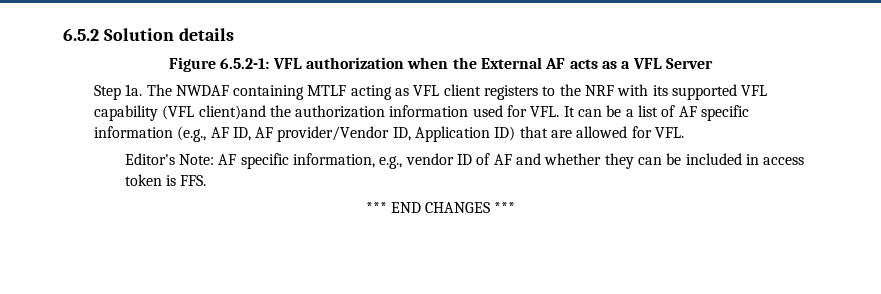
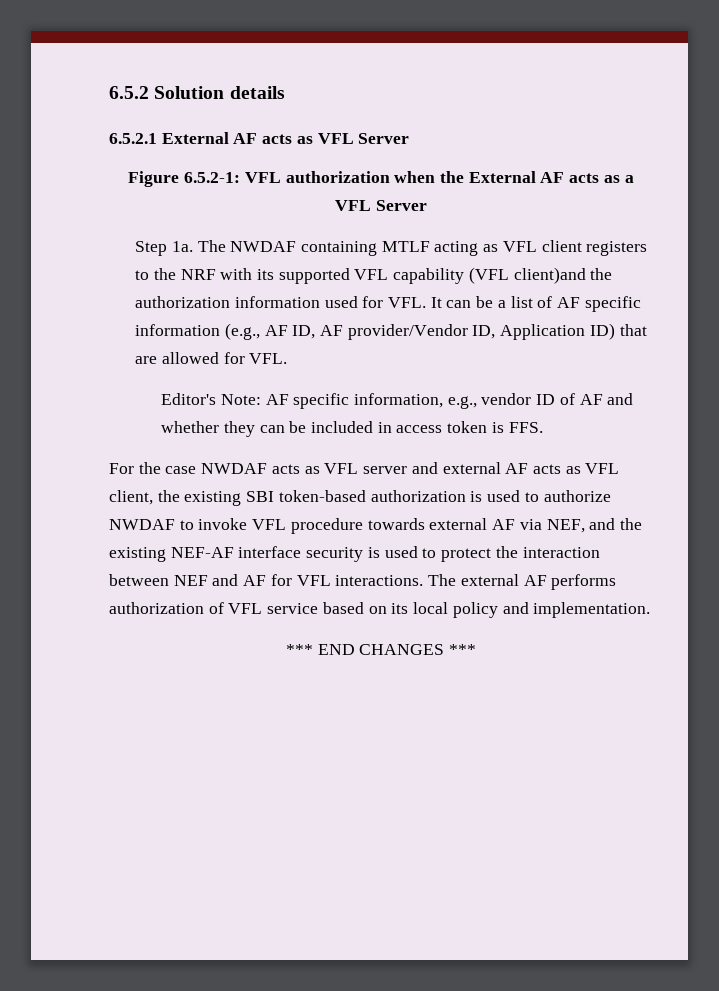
+ 6.5.2.1 External AF acts as VFL Server
+ For the case NWDAF acts as VFL server and external AF acts as VFL client, the existing SBI token-based authorization is used to authorize NWDAF to invoke VFL procedure towards external AF via NEF, and the existing NEF-AF interface security is used to protect the interaction between NEF and AF for VFL interactions. The external AF performs authorization of VFL service based on its local policy and implementation.

